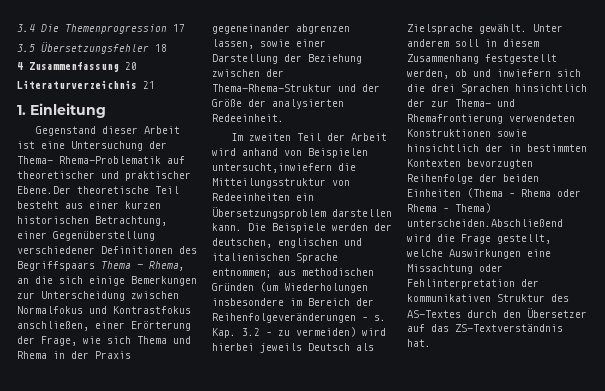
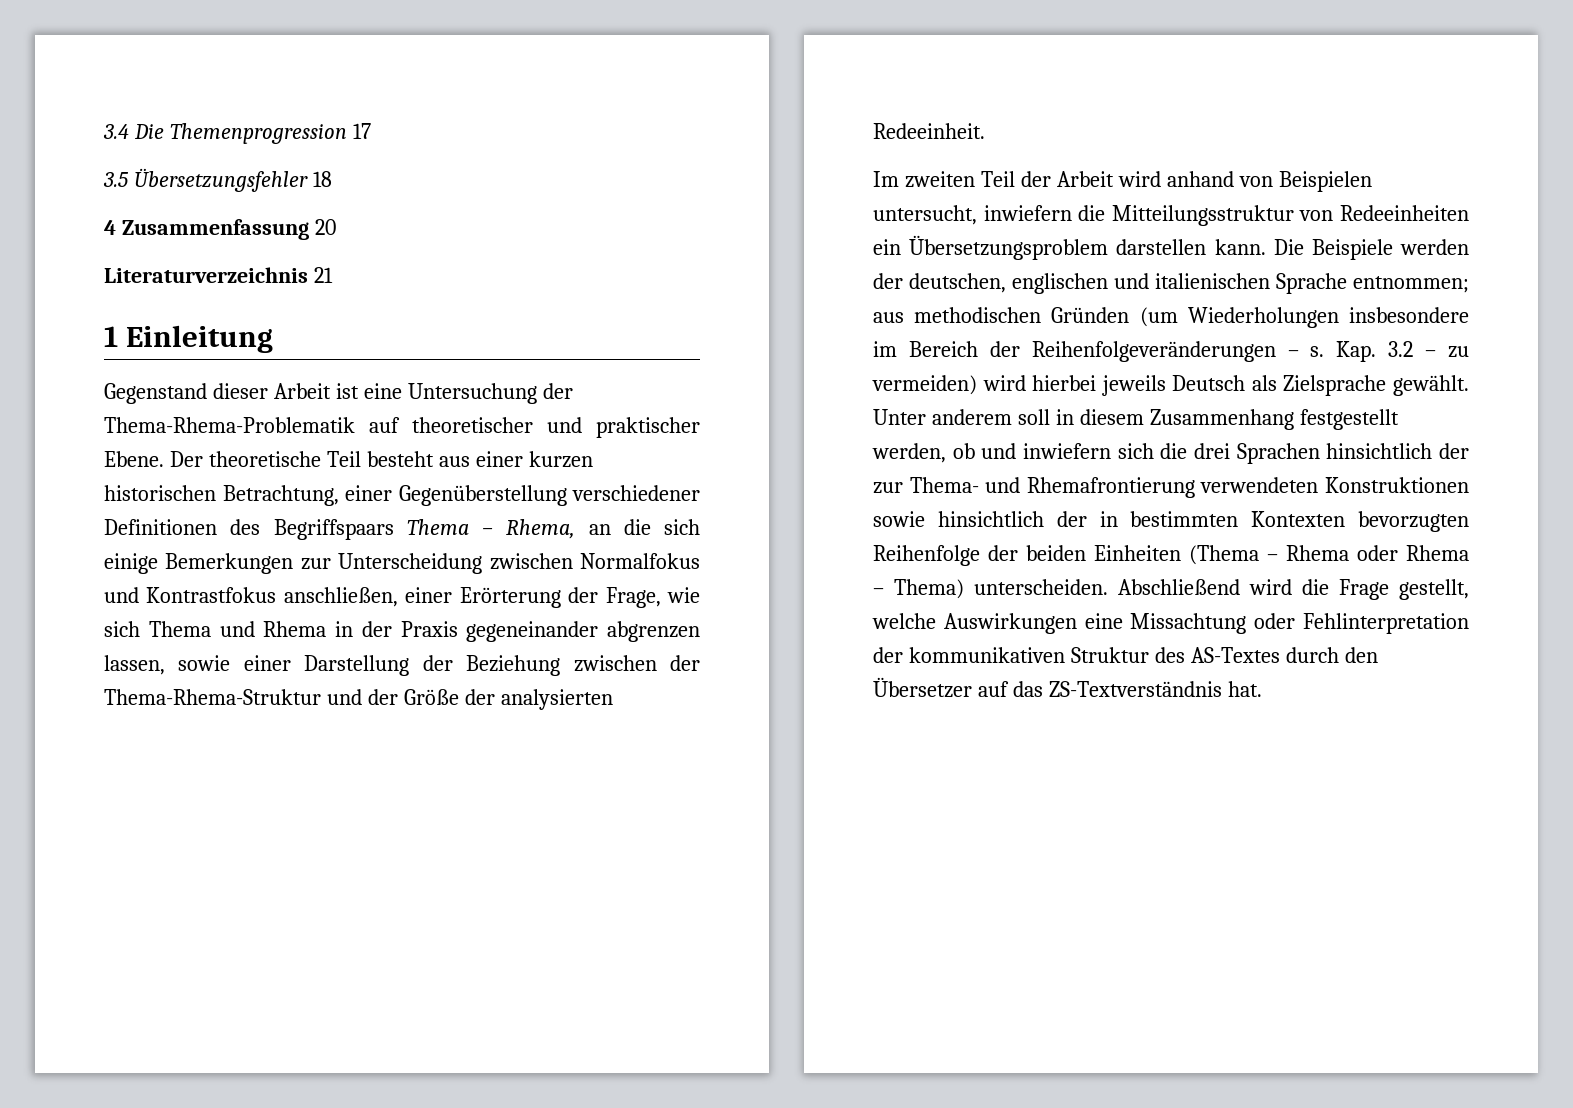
- 1. Einleitung
+ 1 Einleitung
- Gegenstand dieser Arbeit ist eine Untersuchung der Thema- Rhema-Problematik auf theoretischer und praktischer Ebene.Der theoretische Teil besteht aus einer kurzen historischen Betrachtung, einer Gegenüberstellung verschiedener Definitionen des Begriffspaars Thema – Rhema, an die sich einige Bemerkungen zur Unterscheidung zwischen Normalfokus und Kontrastfokus anschließen, einer Erörterung der Frage, wie sich Thema und Rhema in der Praxis gegeneinander abgrenzen lassen, sowie einer Darstellung der Beziehung zwischen der Thema-Rhema-Struktur und der Größe der analysierten Redeeinheit.
+ Gegenstand dieser Arbeit ist eine Untersuchung der Thema-Rhema-Problematik auf theoretischer und praktischer Ebene. Der theoretische Teil besteht aus einer kurzen historischen Betrachtung, einer Gegenüberstellung verschiedener Definitionen des Begriffspaars Thema – Rhema, an die sich einige Bemerkungen zur Unterscheidung zwischen Normalfokus und Kontrastfokus anschließen, einer Erörterung der Frage, wie sich Thema und Rhema in der Praxis gegeneinander abgrenzen lassen, sowie einer Darstellung der Beziehung zwischen der Thema-Rhema-Struktur und der Größe der analysierten Redeeinheit.
- Im zweiten Teil der Arbeit wird anhand von Beispielen untersucht,inwiefern die Mitteilungsstruktur von Redeeinheiten ein Übersetzungsproblem darstellen kann.
+ Im zweiten Teil der Arbeit wird anhand von Beispielen untersucht, inwiefern die Mitteilungsstruktur von Redeeinheiten ein Übersetzungsproblem darstellen kann.
- Unter anderem soll in diesem Zusammenhang festgestellt werden, ob und inwiefern sich die drei Sprachen hinsichtlich der zur Thema- und Rhemafrontierung verwendeten Konstruktionen sowie hinsichtlich der in bestimmten Kontexten bevorzugten Reihenfolge der beiden Einheiten (Thema – Rhema oder Rhema – Thema) unterscheiden.Abschließend wird die Frage gestellt, welche Auswirkungen eine Missachtung oder Fehlinterpretation der kommunikativen Struktur des AS-Textes durch den Übersetzer auf das ZS-Textverständnis hat.
+ Unter anderem soll in diesem Zusammenhang festgestellt werden, ob und inwiefern sich die drei Sprachen hinsichtlich der zur Thema- und Rhemafrontierung verwendeten Konstruktionen sowie hinsichtlich der in bestimmten Kontexten bevorzugten Reihenfolge der beiden Einheiten (Thema – Rhema oder Rhema – Thema) unterscheiden. Abschließend wird die Frage gestellt, welche Auswirkungen eine Missachtung oder Fehlinterpretation der kommunikativen Struktur des AS-Textes durch den Übersetzer auf das ZS-Textverständnis hat.

